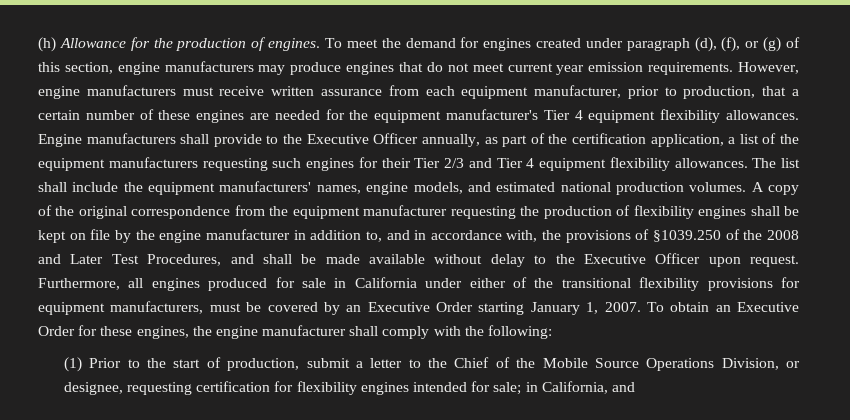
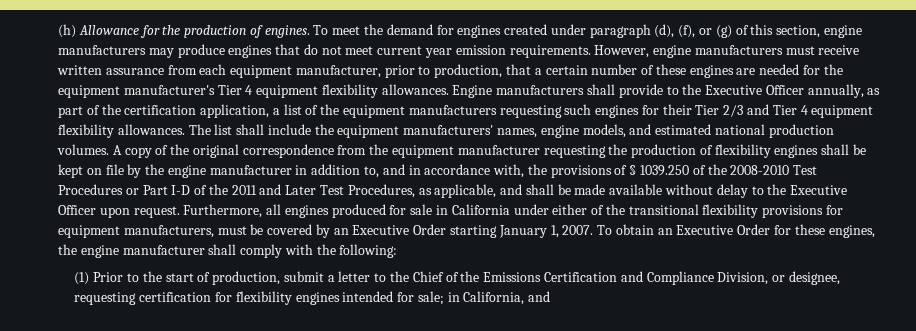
- A copy of the original correspondence from the equipment manufacturer requesting the production of flexibility engines shall be kept on file by the engine manufacturer in addition to, and in accordance with, the provisions of §1039.250 of the 2008 and Later Test Procedures, and shall be made available without delay to the Executive Officer upon request.
+ A copy of the original correspondence from the equipment manufacturer requesting the production of flexibility engines shall be kept on file by the engine manufacturer in addition to, and in accordance with, the provisions of § 1039.250 of the 2008-2010 Test Procedures or Part I-D of the 2011 and Later Test Procedures, as applicable, and shall be made available without delay to the Executive Officer upon request.
- (1) Prior to the start of production, submit a letter to the Chief of the Mobile Source Operations Division, or designee, requesting certification for flexibility engines intended for sale; in California, and
+ (1) Prior to the start of production, submit a letter to the Chief of the Emissions Certification and Compliance Division, or designee, requesting certification for flexibility engines intended for sale; in California, and

